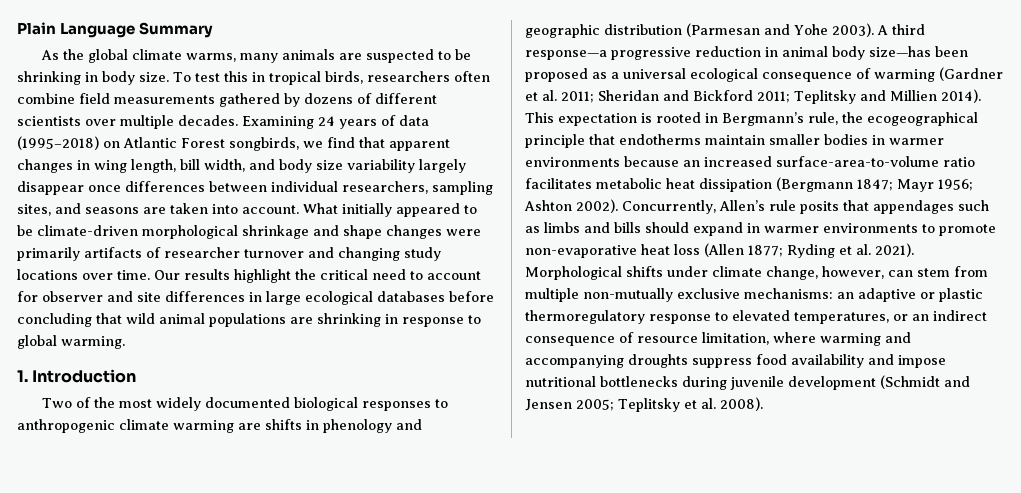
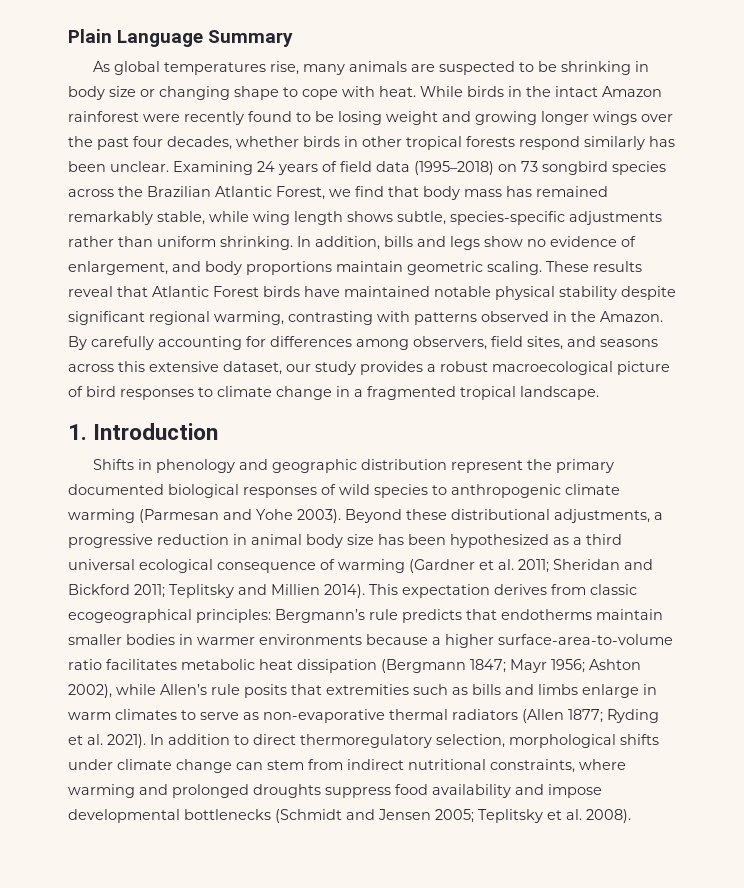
- As the global climate warms, many animals are suspected to be shrinking in body size. To test this in tropical birds, researchers often combine field measurements gathered by dozens of different scientists over multiple decades.
+ As global temperatures rise, many animals are suspected to be shrinking in body size or changing shape to cope with heat. While birds in the intact Amazon rainforest were recently found to be losing weight and growing longer wings over the past four decades, whether birds in other tropical forests respond similarly has been unclear.
- Examining 24 years of data (1995–2018) on Atlantic Forest songbirds, we find that apparent changes in wing length, bill width, and body size variability largely disappear once differences between individual researchers, sampling sites, and seasons are taken into account. What initially appeared to be climate-driven morphological shrinkage and shape changes were primarily artifacts of researcher turnover and changing study locations over time. Our results highlight the critical need to account for observer and site differences in large ecological databases before concluding that wild animal populations are shrinking in response to global warming.
+ Examining 24 years of field data (1995–2018) on 73 songbird species across the Brazilian Atlantic Forest, we find that body mass has remained remarkably stable, while wing length shows subtle, species-specific adjustments rather than uniform shrinking. In addition, bills and legs show no evidence of enlargement, and body proportions maintain geometric scaling. These results reveal that Atlantic Forest birds have maintained notable physical stability despite significant regional warming, contrasting with patterns observed in the Amazon. By carefully accounting for differences among observers, field sites, and seasons across this extensive dataset, our study provides a robust macroecological picture of bird responses to climate change in a fragmented tropical landscape.
  1. Introduction
- Two of the most widely documented biological responses to anthropogenic climate warming are shifts in phenology and geographic distribution (Parmesan and Yohe 2003). A third response—a progressive reduction in animal body size—has been proposed as a universal ecological consequence of warming (Gardner et al. 2011; Sheridan and Bickford 2011; Teplitsky and Millien 2014).
+ Shifts in phenology and geographic distribution represent the primary documented biological responses of wild species to anthropogenic climate warming (Parmesan and Yohe 2003). Beyond these distributional adjustments, a progressive reduction in animal body size has been hypothesized as a third universal ecological consequence of warming (Gardner et al. 2011; Sheridan and Bickford 2011; Teplitsky and Millien 2014).
- This expectation is rooted in Bergmann’s rule, the ecogeographical principle that endotherms maintain smaller bodies in warmer environments because an increased surface-area-to-volume ratio facilitates metabolic heat dissipation (Bergmann 1847; Mayr 1956; Ashton 2002). Concurrently, Allen’s rule posits that appendages such as limbs and bills should expand in warmer environments to promote non-evaporative heat loss (Allen 1877; Ryding et al. 2021).
+ This expectation derives from classic ecogeographical principles: Bergmann’s rule predicts that endotherms maintain smaller bodies in warmer environments because a higher surface-area-to-volume ratio facilitates metabolic heat dissipation (Bergmann 1847; Mayr 1956; Ashton 2002), while Allen’s rule posits that extremities such as bills and limbs enlarge in warm climates to serve as non-evaporative thermal radiators (Allen 1877; Ryding et al. 2021).
- Morphological shifts under climate change, however, can stem from multiple non-mutually exclusive mechanisms: an adaptive or plastic thermoregulatory response to elevated temperatures, or an indirect consequence of resource limitation, where warming and accompanying droughts suppress food availability and impose nutritional bottlenecks during juvenile development (Schmidt and Jensen 2005; Teplitsky et al. 2008).
+ In addition to direct thermoregulatory selection, morphological shifts under climate change can stem from indirect nutritional constraints, where warming and prolonged droughts suppress food availability and impose developmental bottlenecks (Schmidt and Jensen 2005; Teplitsky et al. 2008).

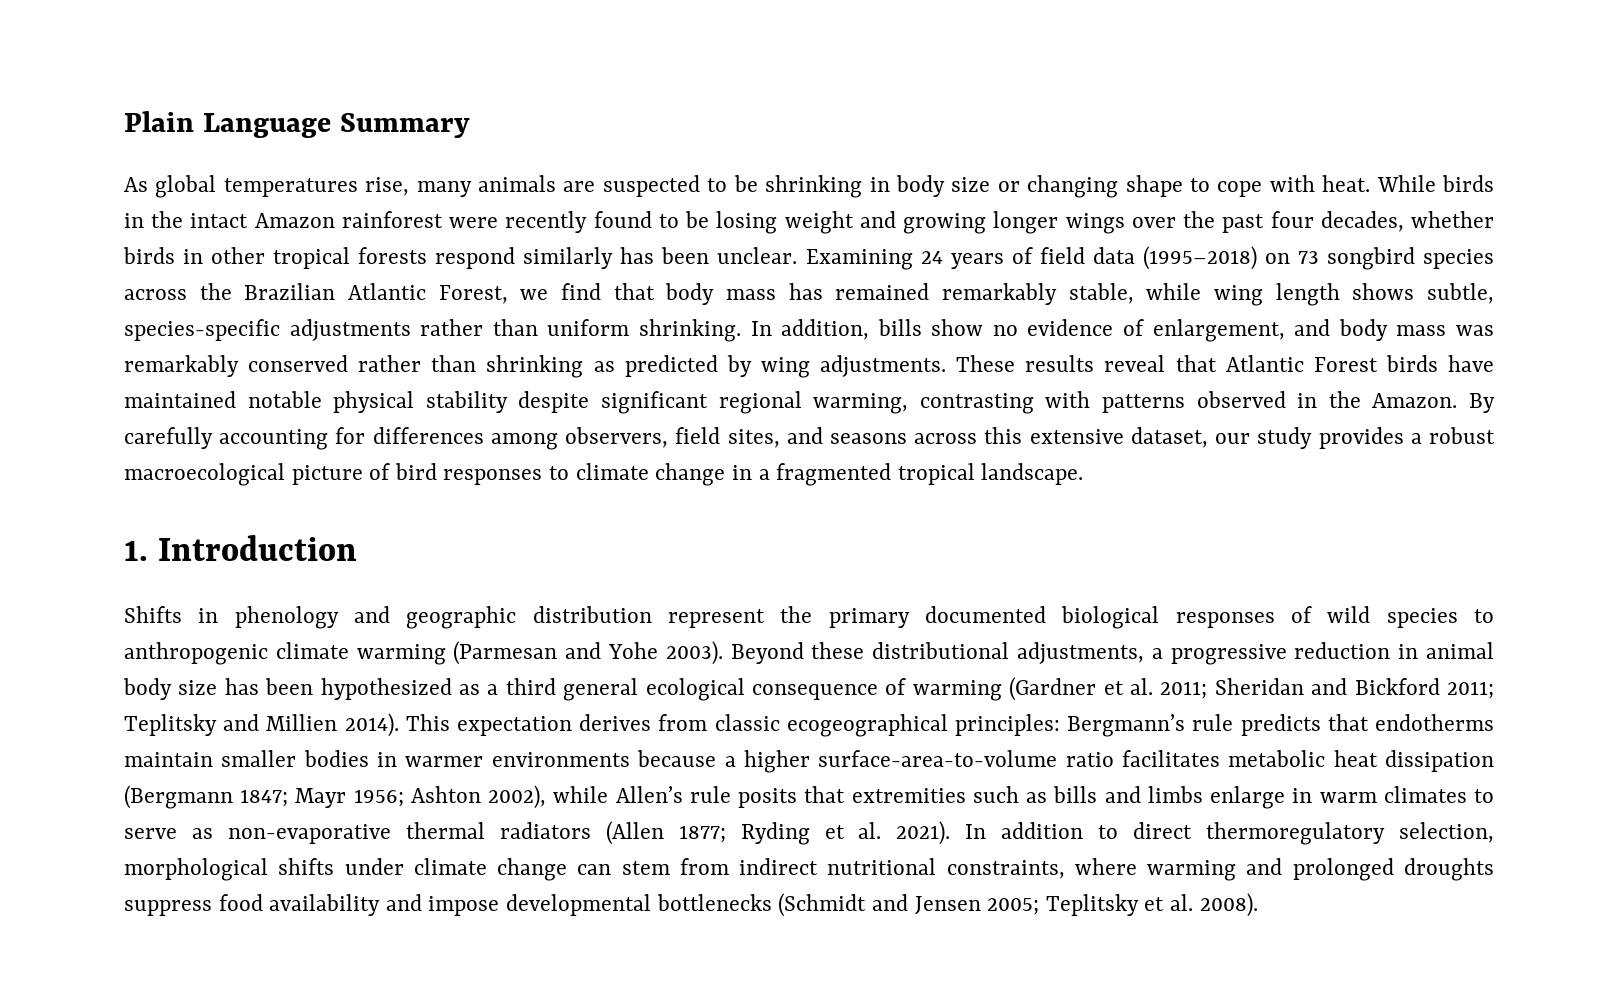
- In addition, bills and legs show no evidence of enlargement, and body proportions maintain geometric scaling.
+ In addition, bills show no evidence of enlargement, and body mass was remarkably conserved rather than shrinking as predicted by wing adjustments.
- Beyond these distributional adjustments, a progressive reduction in animal body size has been hypothesized as a third universal ecological consequence of warming (Gardner et al. 2011; Sheridan and Bickford 2011; Teplitsky and Millien 2014).
+ Beyond these distributional adjustments, a progressive reduction in animal body size has been hypothesized as a third general ecological consequence of warming (Gardner et al. 2011; Sheridan and Bickford 2011; Teplitsky and Millien 2014).

